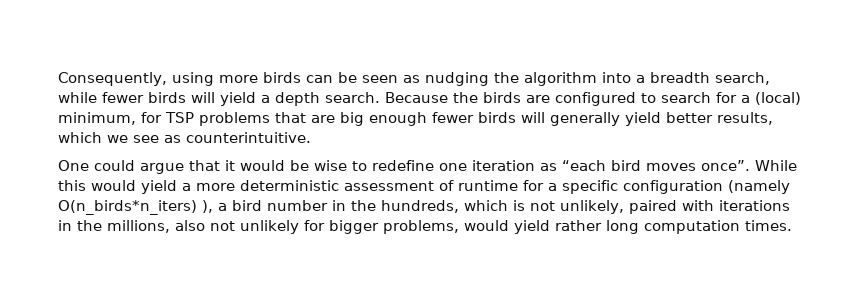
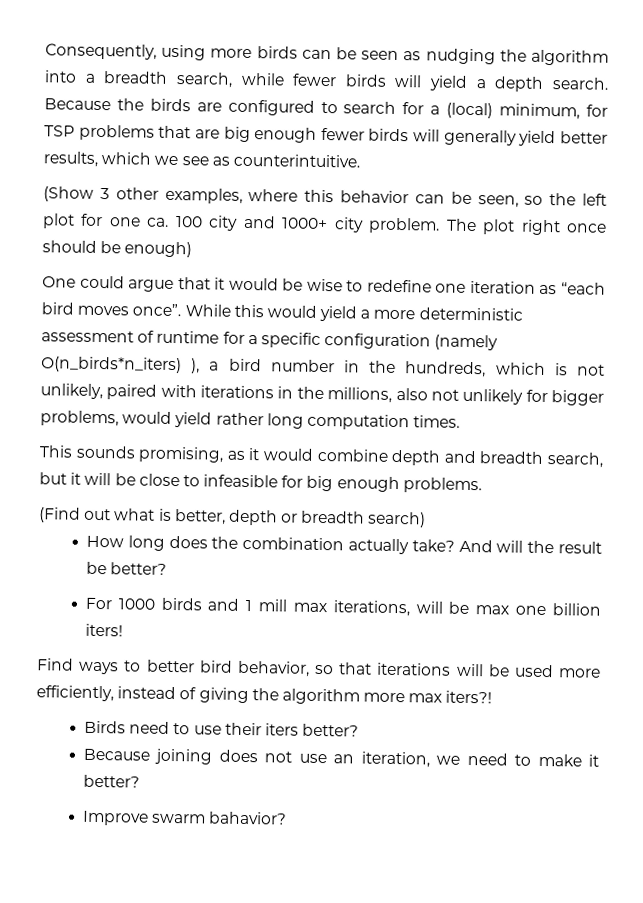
+ (Show 3 other examples, where this behavior can be seen, so the left plot for one ca. 100 city and 1000+ city problem. The plot right once should be enough)
+ This sounds promising, as it would combine depth and breadth search, but it will be close to infeasible for big enough problems.
+ (Find out what is better, depth or breadth search)
+ How long does the combination actually take? And will the result be better?
+ For 1000 birds and 1 mill max iterations, will be max one billion iters!
+ Find ways to better bird behavior, so that iterations will be used more efficiently, instead of giving the algorithm more max iters?!
+ Birds need to use their iters better?
+ Because joining does not use an iteration, we need to make it better?
+ Improve swarm bahavior?

